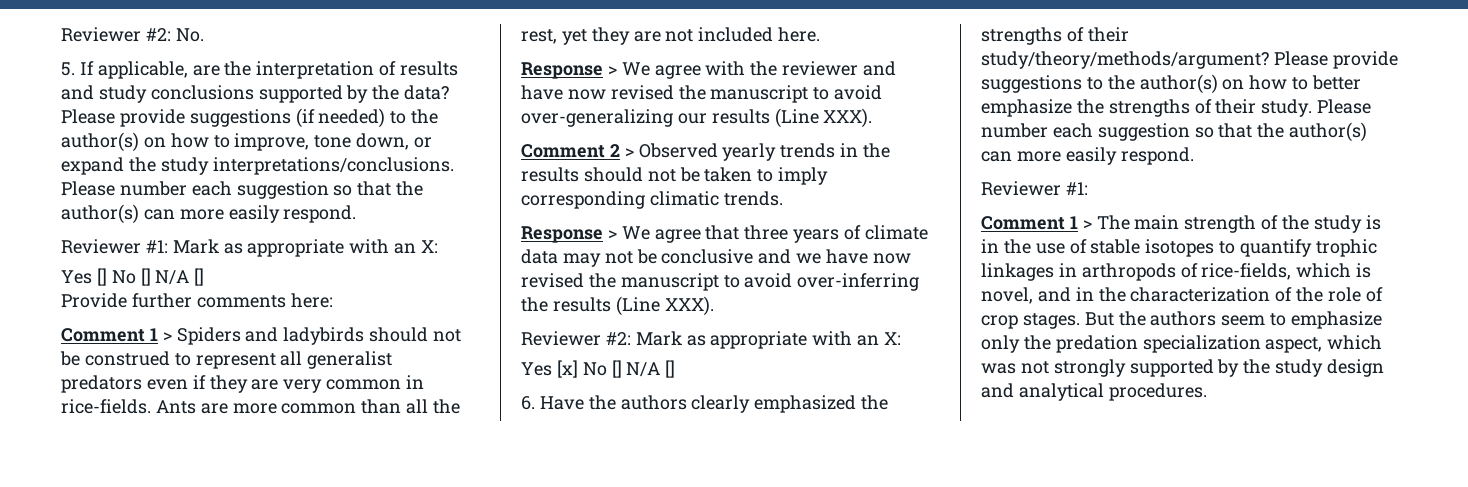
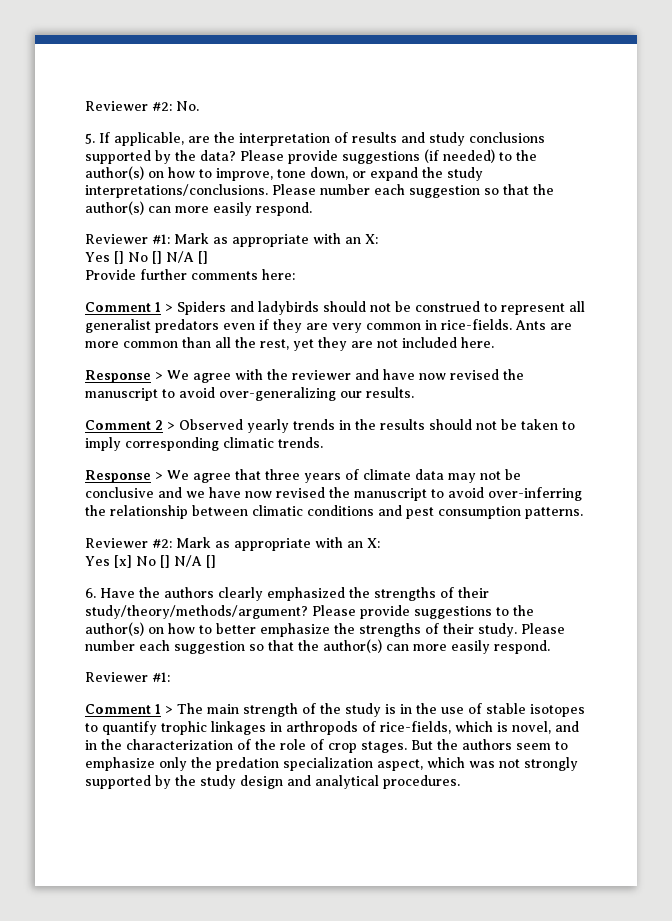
- Response > We agree with the reviewer and have now revised the manuscript to avoid over-generalizing our results (Line XXX).
+ Response > We agree with the reviewer and have now revised the manuscript to avoid over-generalizing our results.
- Response > We agree that three years of climate data may not be conclusive and we have now revised the manuscript to avoid over-inferring the results (Line XXX).
+ Response > We agree that three years of climate data may not be conclusive and we have now revised the manuscript to avoid over-inferring the relationship between climatic conditions and pest consumption patterns.

